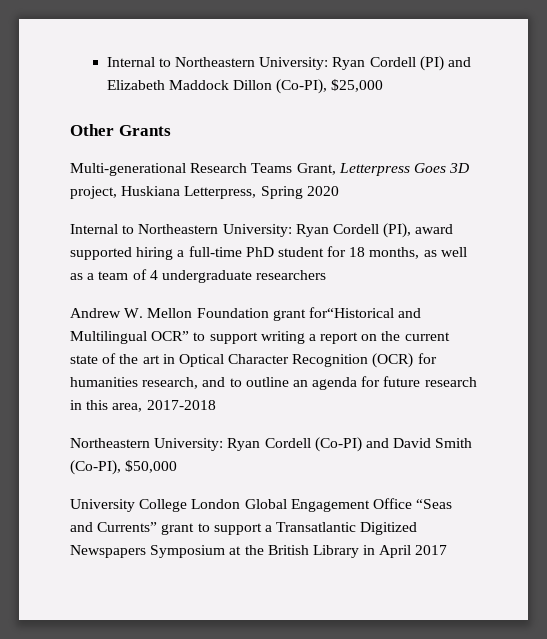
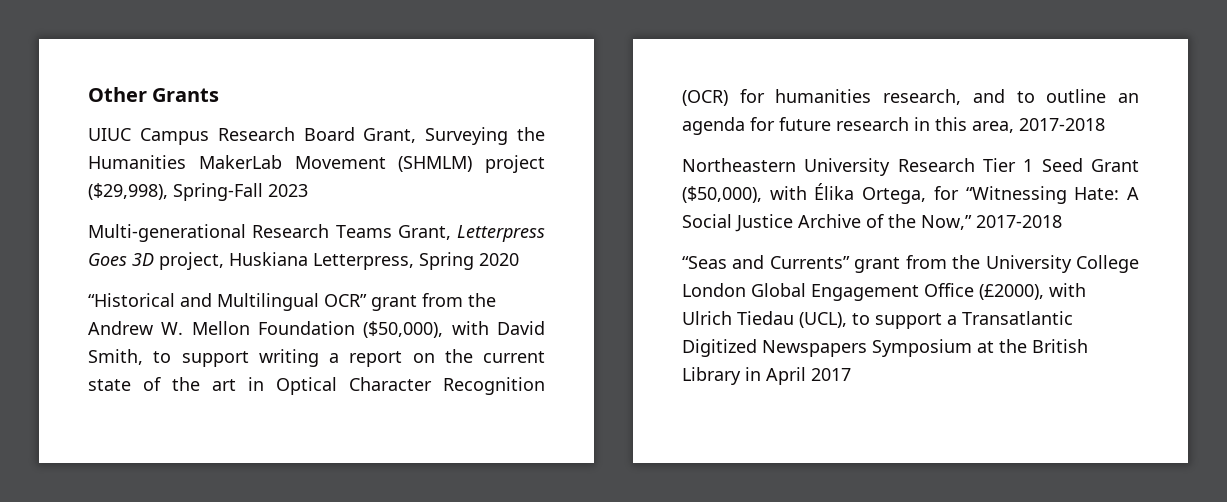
- Internal to Northeastern University: Ryan Cordell (PI) and Elizabeth Maddock Dillon (Co-PI), $25,000
  Other Grants
+ UIUC Campus Research Board Grant, Surveying the Humanities MakerLab Movement (SHMLM) project ($29,998), Spring-Fall 2023
- Internal to Northeastern University: Ryan Cordell (PI), award supported hiring a full-time PhD student for 18 months, as well as a team of 4 undergraduate researchers
- Andrew W. Mellon Foundation grant for“Historical and Multilingual OCR” to support writing a report on the current state of the art in Optical Character Recognition (OCR) for humanities research, and to outline an agenda for future research in this area, 2017-2018
+ “Historical and Multilingual OCR” grant from the Andrew W. Mellon Foundation ($50,000), with David Smith, to support writing a report on the current state of the art in Optical Character Recognition (OCR) for humanities research, and to outline an agenda for future research in this area, 2017-2018
- Northeastern University: Ryan Cordell (Co-PI) and David Smith (Co-PI), $50,000
- University College London Global Engagement Office “Seas and Currents” grant to support a Transatlantic Digitized Newspapers Symposium at the British Library in April 2017
+ Northeastern University Research Tier 1 Seed Grant ($50,000), with Élika Ortega, for “Witnessing Hate: A Social Justice Archive of the Now,” 2017-2018
+ “Seas and Currents” grant from the University College London Global Engagement Office (£2000), with Ulrich Tiedau (UCL), to support a Transatlantic Digitized Newspapers Symposium at the British Library in April 2017

